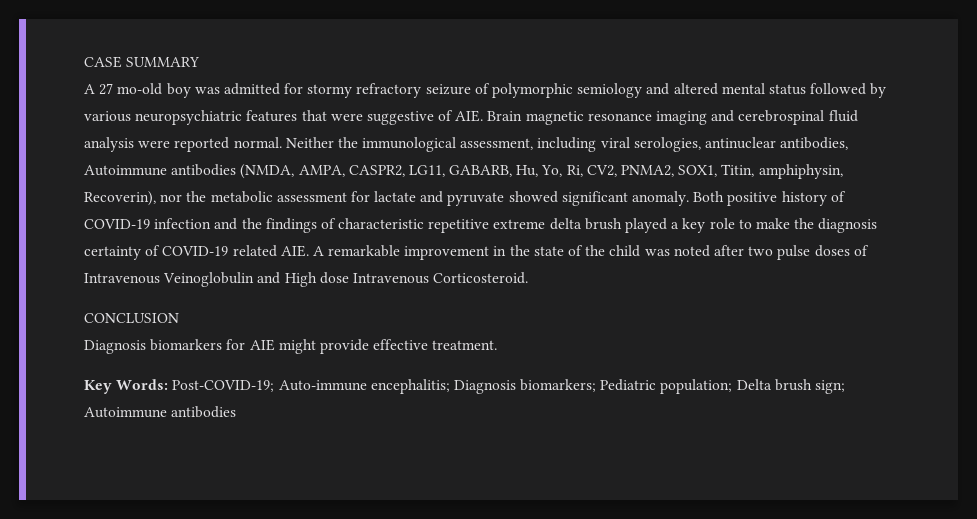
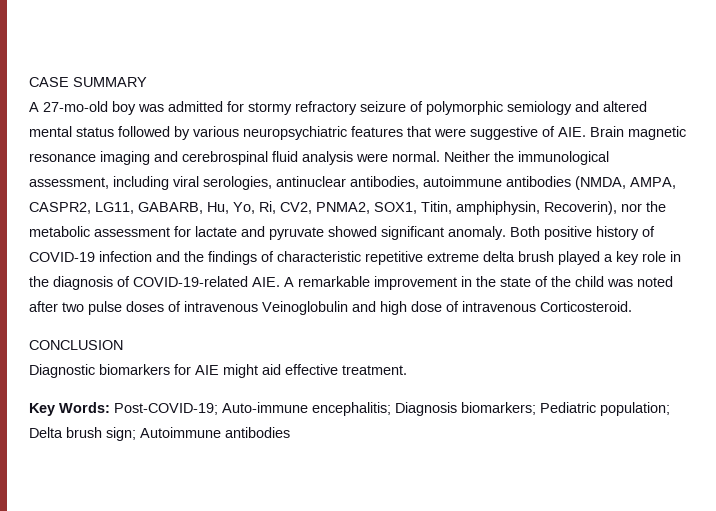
- A 27 mo-old boy was admitted for stormy refractory seizure of polymorphic semiology and altered mental status followed by various neuropsychiatric features that were suggestive of AIE. Brain magnetic resonance imaging and cerebrospinal fluid analysis were reported normal.
+ A 27-mo-old boy was admitted for stormy refractory seizure of polymorphic semiology and altered mental status followed by various neuropsychiatric features that were suggestive of AIE. Brain magnetic resonance imaging and cerebrospinal fluid analysis were normal.
- Neither the immunological assessment, including viral serologies, antinuclear antibodies, Autoimmune antibodies (NMDA, AMPA, CASPR2, LG11, GABARB, Hu, Yo, Ri, CV2, PNMA2, SOX1, Titin, amphiphysin, Recoverin), nor the metabolic assessment for lactate and pyruvate showed significant anomaly.
+ Neither the immunological assessment, including viral serologies, antinuclear antibodies, autoimmune antibodies (NMDA, AMPA, CASPR2, LG11, GABARB, Hu, Yo, Ri, CV2, PNMA2, SOX1, Titin, amphiphysin, Recoverin), nor the metabolic assessment for lactate and pyruvate showed significant anomaly.
- Both positive history of COVID-19 infection and the findings of characteristic repetitive extreme delta brush played a key role to make the diagnosis certainty of COVID-19 related AIE. A remarkable improvement in the state of the child was noted after two pulse doses of Intravenous Veinoglobulin and High dose Intravenous Corticosteroid.
+ Both positive history of COVID-19 infection and the findings of characteristic repetitive extreme delta brush played a key role in the diagnosis of COVID-19-related AIE. A remarkable improvement in the state of the child was noted after two pulse doses of intravenous Veinoglobulin and high dose of intravenous Corticosteroid.
- Diagnosis biomarkers for AIE might provide effective treatment.
+ Diagnostic biomarkers for AIE might aid effective treatment.

